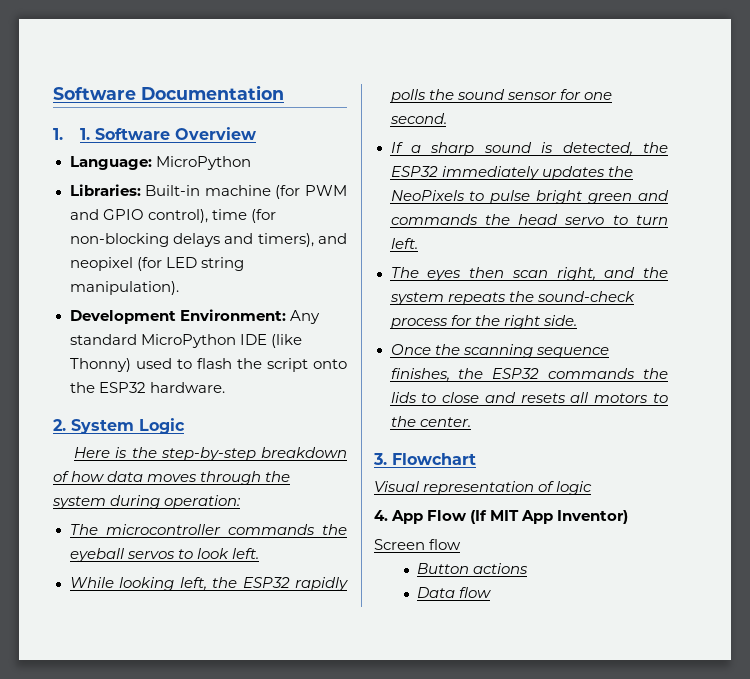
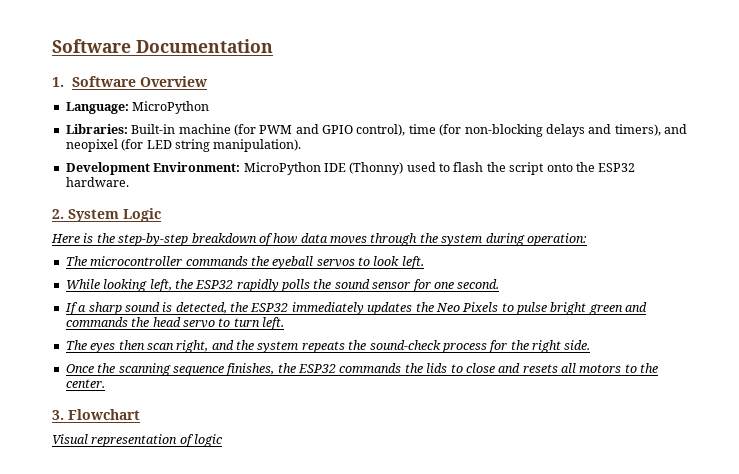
- 1. 1. Software Overview
+ 1. Software Overview
- Development Environment: Any standard MicroPython IDE (like Thonny) used to flash the script onto the ESP32 hardware.
+ Development Environment: MicroPython IDE (Thonny) used to flash the script onto the ESP32 hardware.
- If a sharp sound is detected, the ESP32 immediately updates the NeoPixels to pulse bright green and commands the head servo to turn left.
+ If a sharp sound is detected, the ESP32 immediately updates the Neo Pixels to pulse bright green and commands the head servo to turn left.
- 4. App Flow (If MIT App Inventor)
- Screen flow
- Button actions
- Data flow

